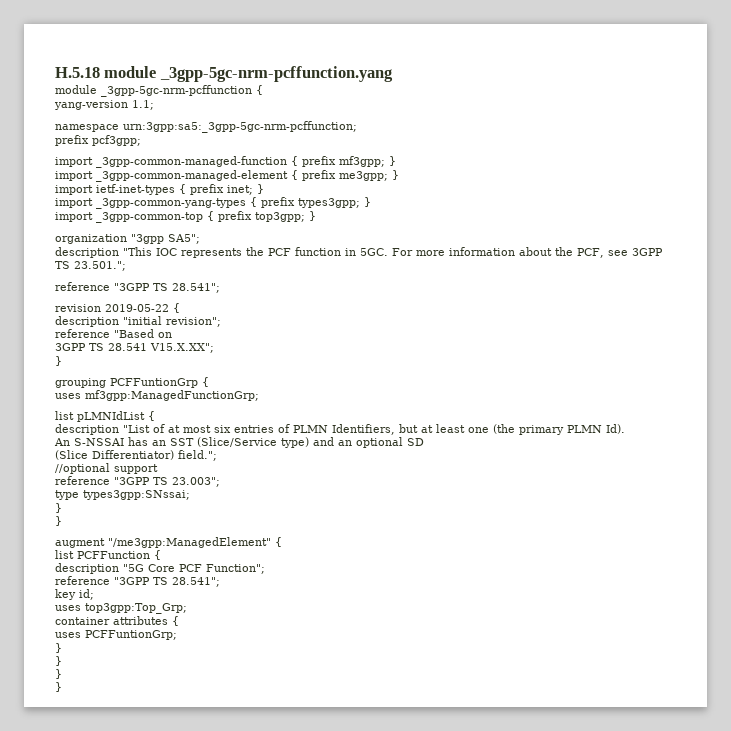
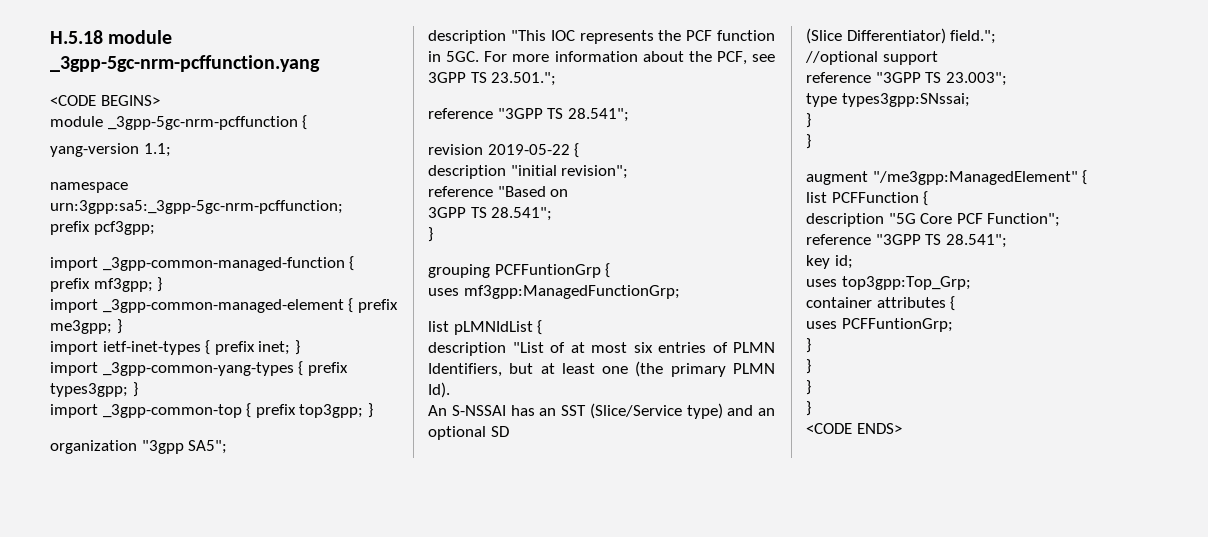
+ <CODE BEGINS>
- 3GPP TS 28.541 V15.X.XX";
+ 3GPP TS 28.541";
+ <CODE ENDS>

